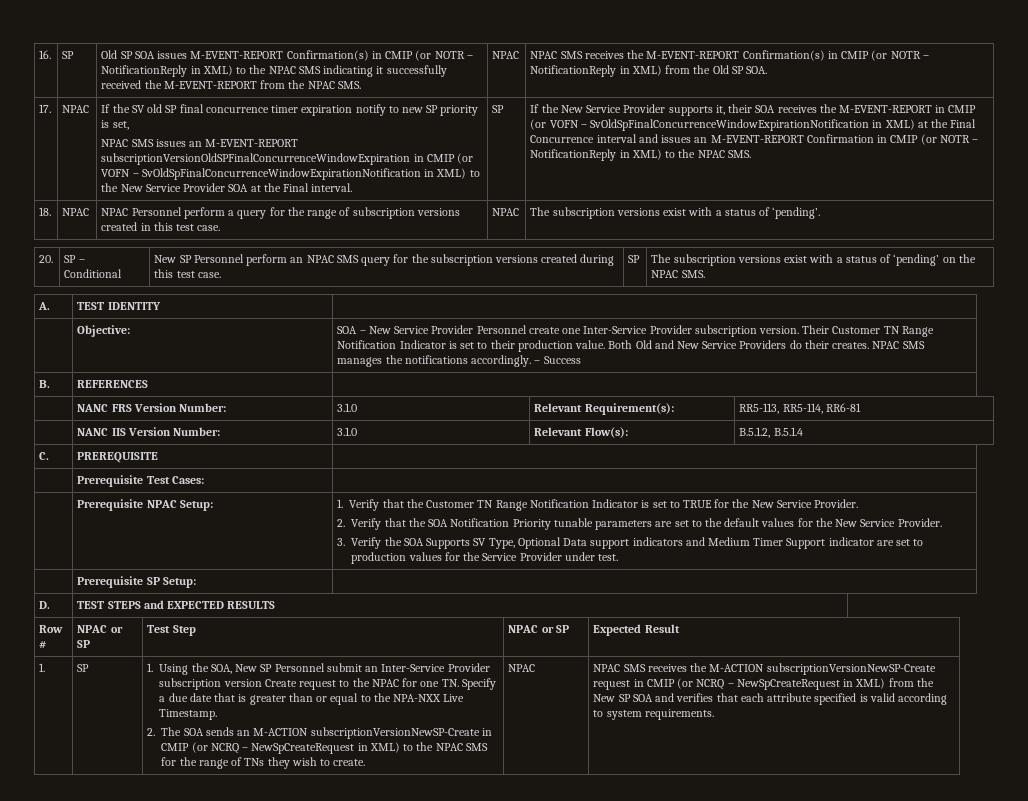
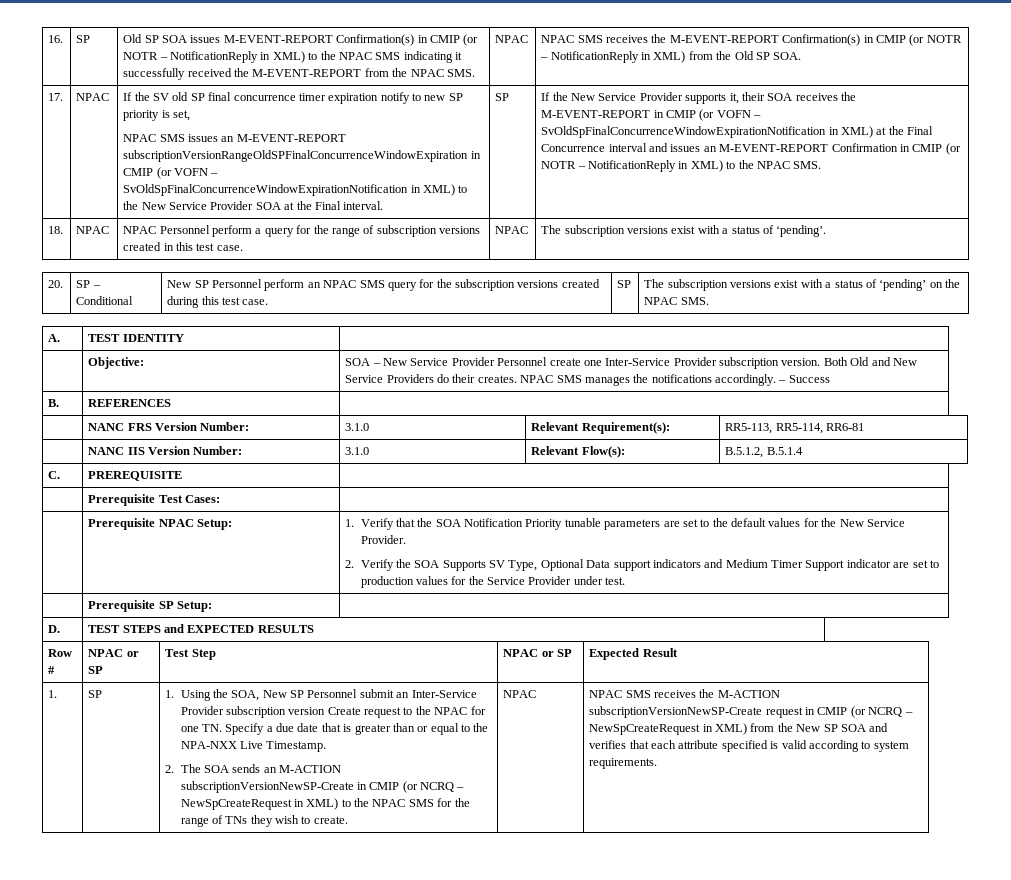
- NPAC SMS issues an M-EVENT-REPORT subscriptionVersionOldSPFinalConcurrenceWindowExpiration in CMIP (or VOFN – SvOldSpFinalConcurrenceWindowExpirationNotification in XML) to the New Service Provider SOA at the Final interval.
+ NPAC SMS issues an M-EVENT-REPORT subscriptionVersionRangeOldSPFinalConcurrenceWindowExpiration in CMIP (or VOFN – SvOldSpFinalConcurrenceWindowExpirationNotification in XML) to the New Service Provider SOA at the Final interval.
- Their Customer TN Range Notification Indicator is set to their production value.
- 1. Verify that the Customer TN Range Notification Indicator is set to TRUE for the New Service Provider.
- 2. Verify that the SOA Notification Priority tunable parameters are set to the default values for the New Service Provider.
+ 1. Verify that the SOA Notification Priority tunable parameters are set to the default values for the New Service Provider.
- 3. Verify the SOA Supports SV Type, Optional Data support indicators and Medium Timer Support indicator are set to production values for the Service Provider under test.
+ 2. Verify the SOA Supports SV Type, Optional Data support indicators and Medium Timer Support indicator are set to production values for the Service Provider under test.

